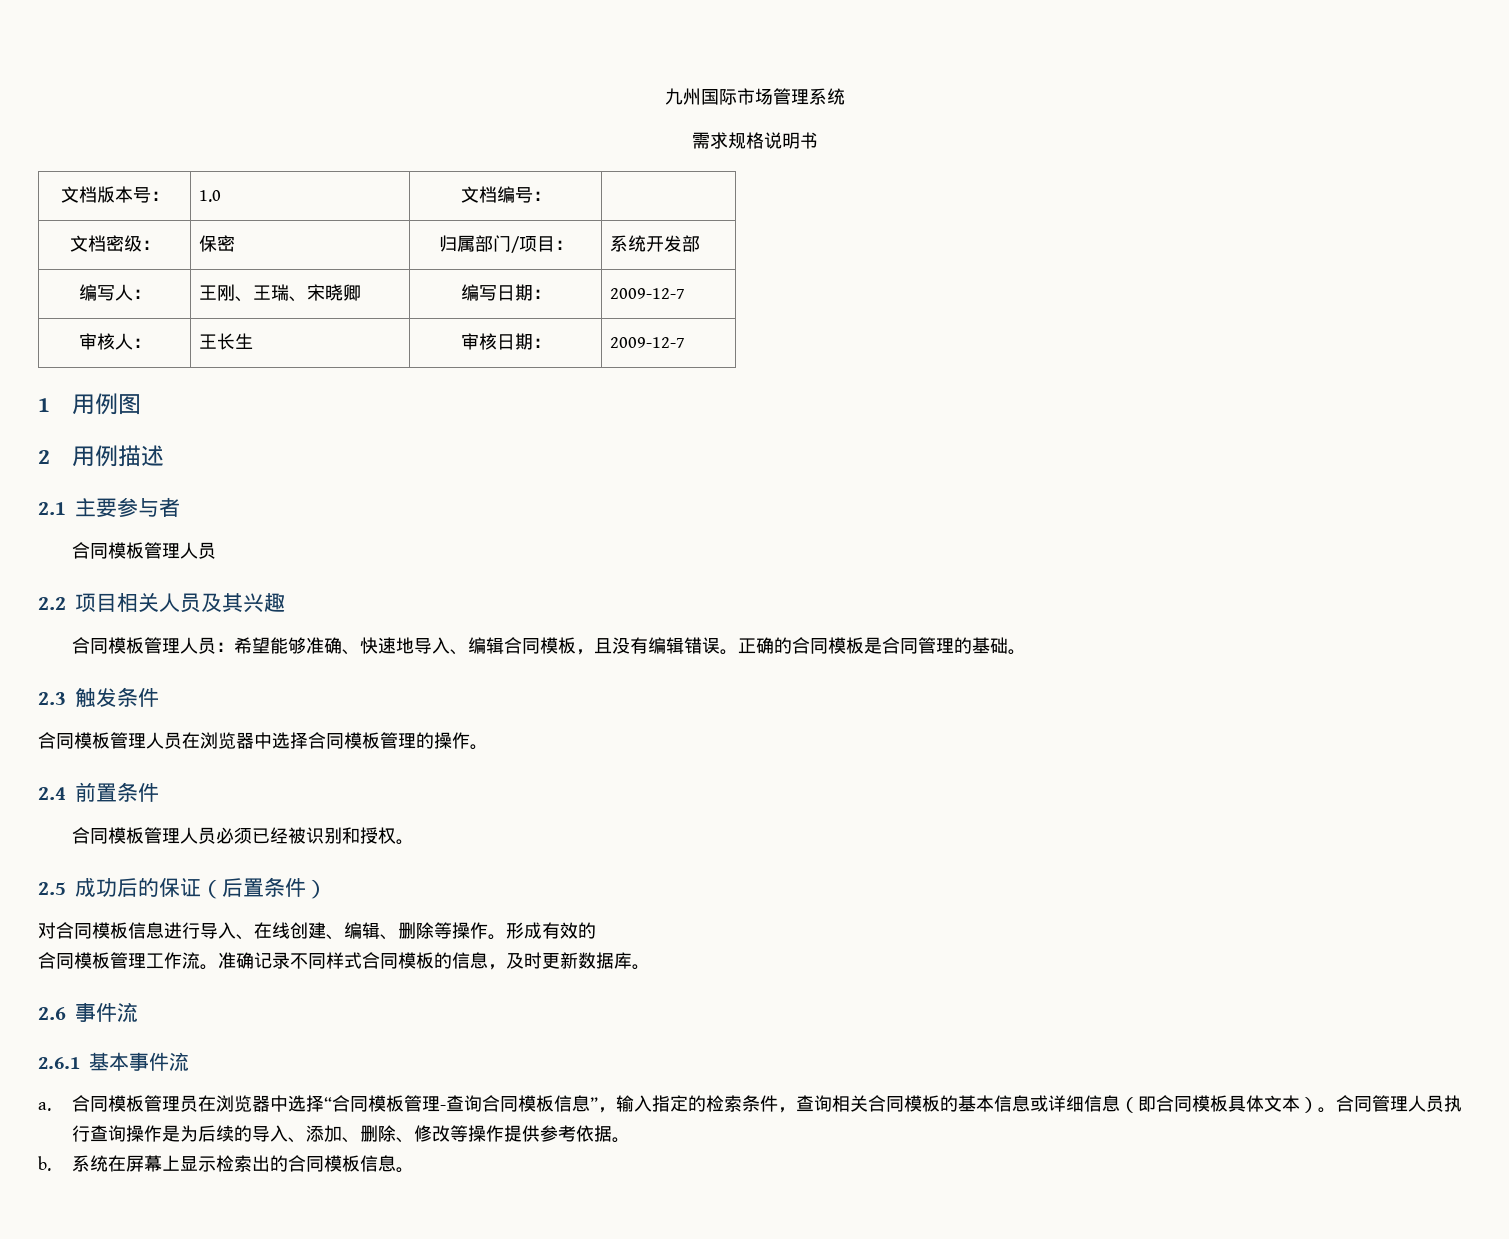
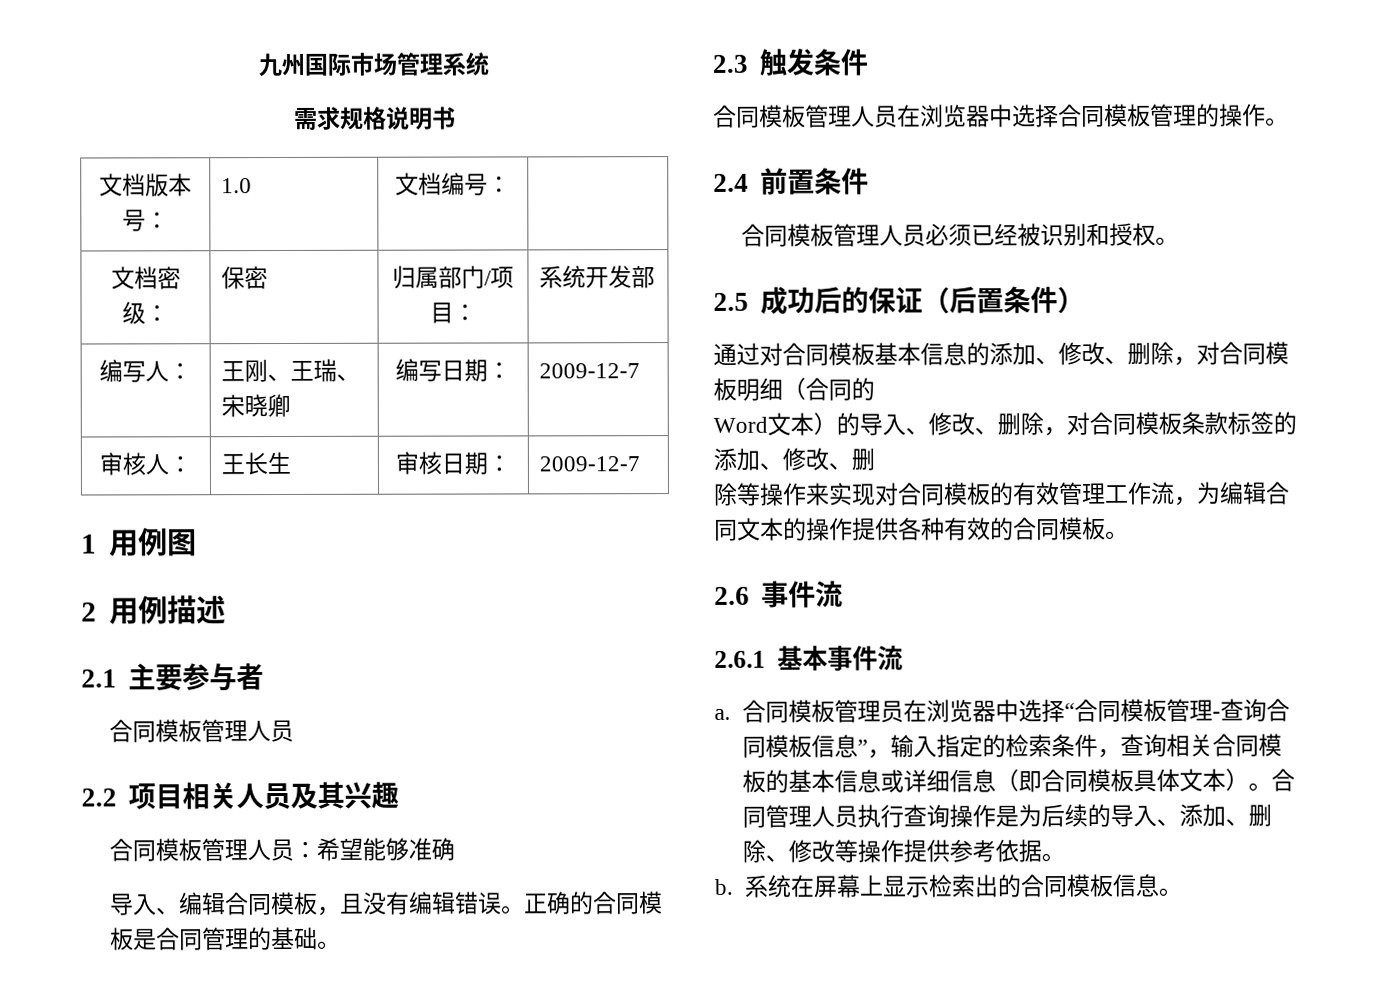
- 合同模板管理人员：希望能够准确、快速地导入、编辑合同模板，且没有编辑错误。
+ 合同模板管理人员：希望能够准确
+ 导入、编辑合同模板，且没有编辑错误。
- 对合同模板信息进行导入、在线创建、编辑、删除等操作。形成有效的
- 合同模板管理工作流。准确记录不同样式合同模板的信息，及时更新数据库。
+ 通过对合同模板基本信息的添加、修改、删除，对合同模板明细（合同的
+ Word文本）的导入、修改、删除，对合同模板条款标签的添加、修改、删
+ 除等操作来实现对合同模板的有效管理工作流，为编辑合同文本的操作提供各种有效的合同模板。

